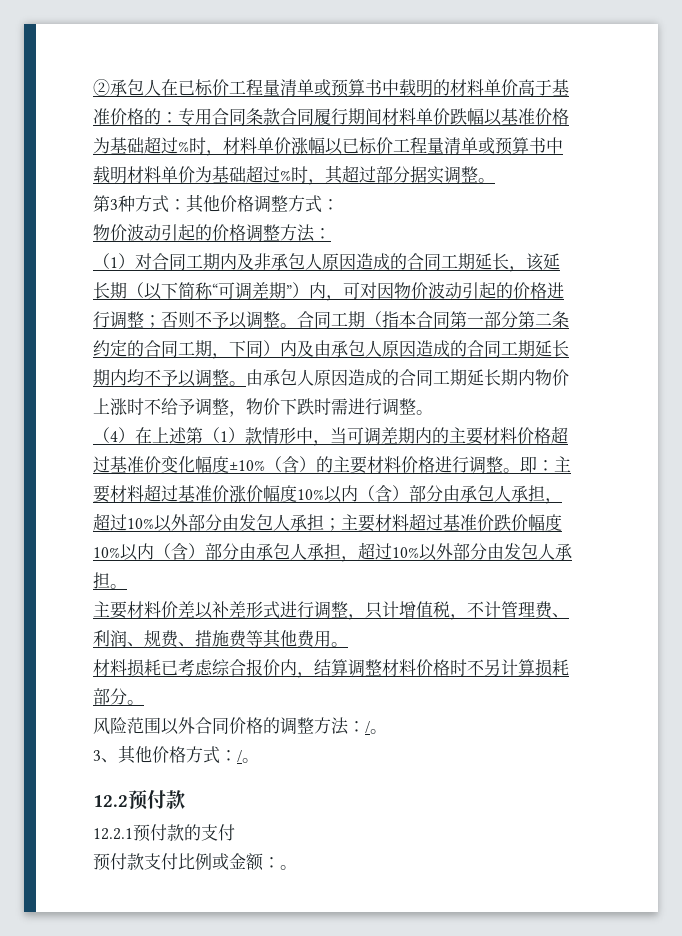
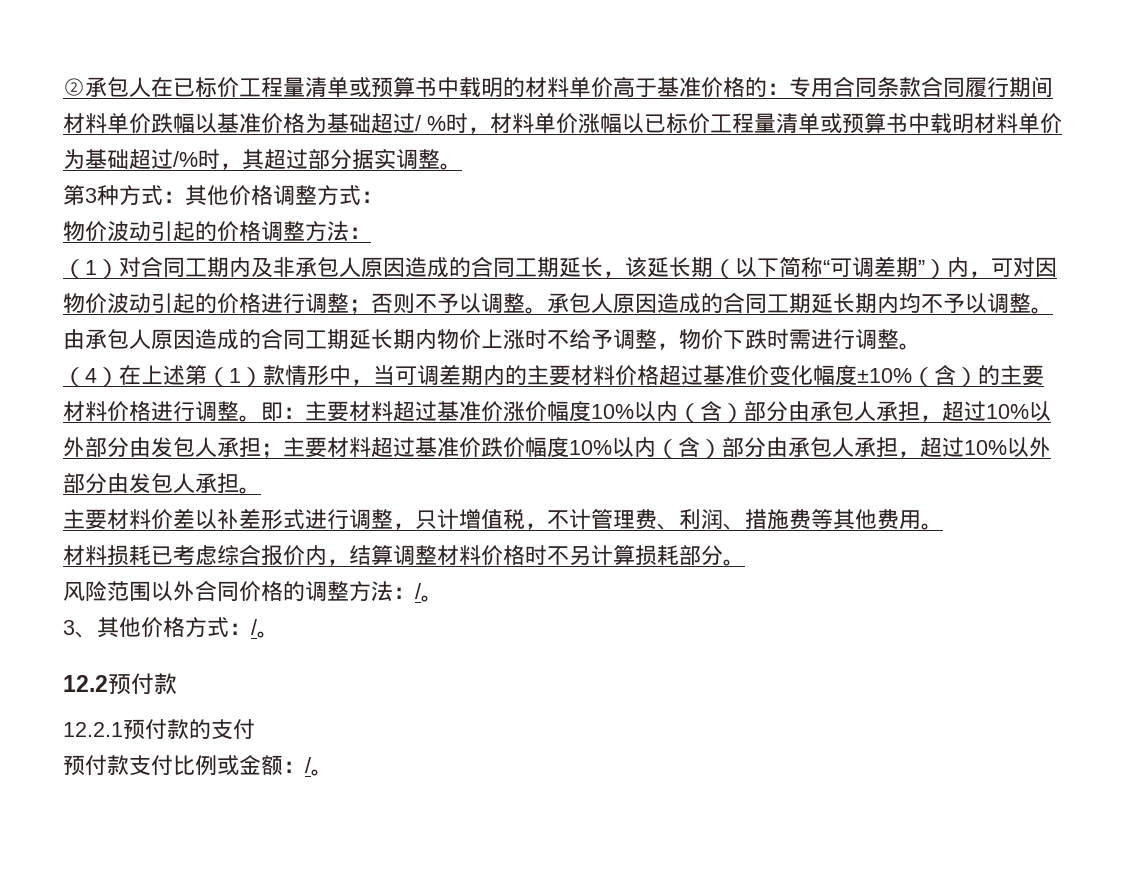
- ②承包人在已标价工程量清单或预算书中载明的材料单价高于基准价格的：专用合同条款合同履行期间材料单价跌幅以基准价格为基础超过%时，材料单价涨幅以已标价工程量清单或预算书中载明材料单价为基础超过%时，其超过部分据实调整。
+ ②承包人在已标价工程量清单或预算书中载明的材料单价高于基准价格的：专用合同条款合同履行期间材料单价跌幅以基准价格为基础超过/ %时，材料单价涨幅以已标价工程量清单或预算书中载明材料单价为基础超过/%时，其超过部分据实调整。
- 合同工期（指本合同第一部分第二条约定的合同工期，下同）内及由承包人原因造成的合同工期延长期内均不予以调整。
+ 承包人原因造成的合同工期延长期内均不予以调整。
- 主要材料价差以补差形式进行调整，只计增值税，不计管理费、利润、规费、措施费等其他费用。
+ 主要材料价差以补差形式进行调整，只计增值税，不计管理费、利润、措施费等其他费用。
- 预付款支付比例或金额：。
+ 预付款支付比例或金额：/。

